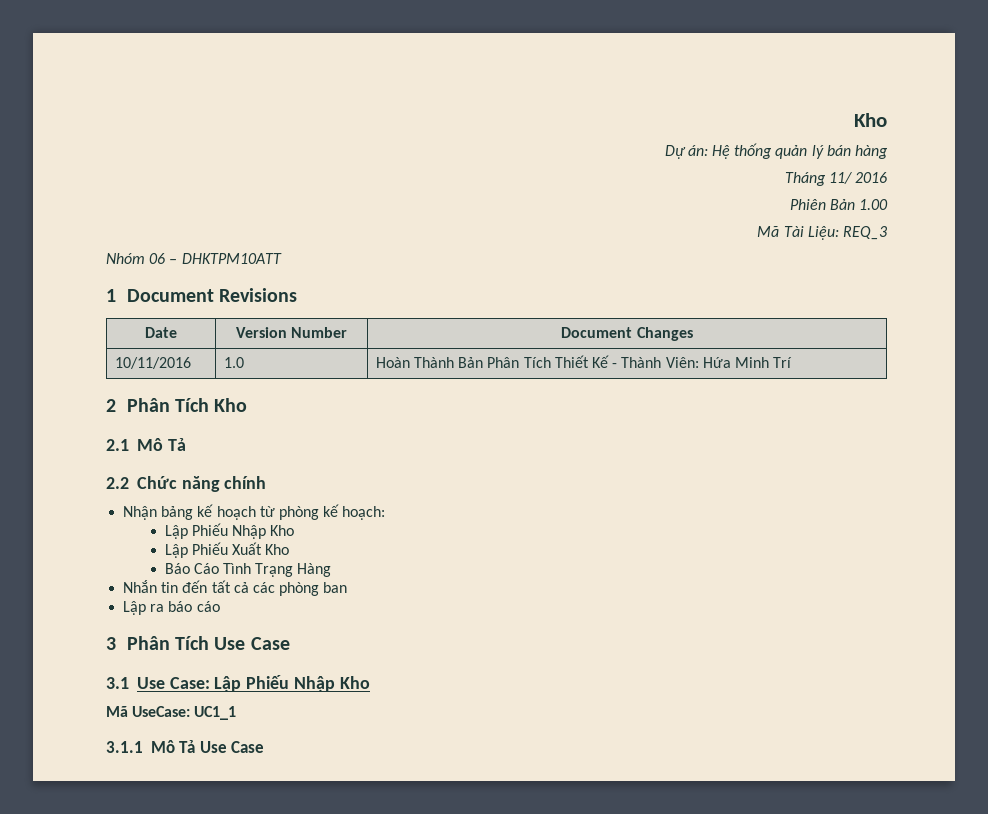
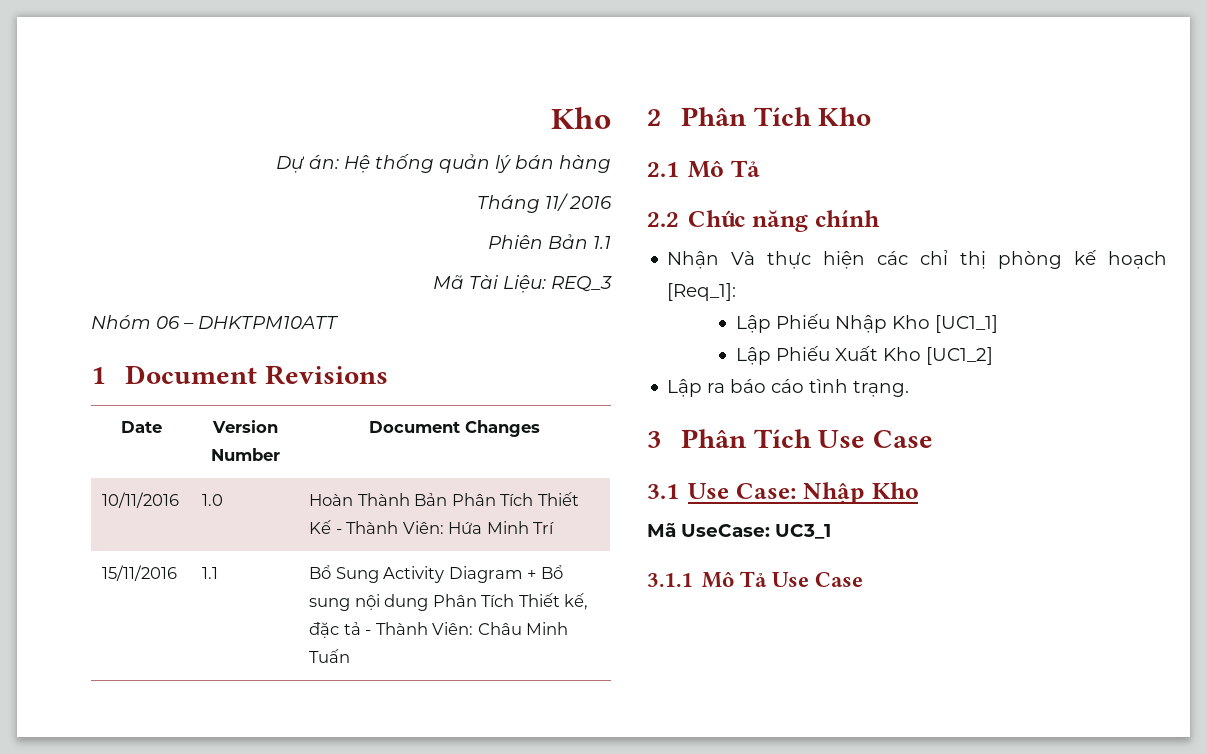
- Phiên Bản 1.00
+ Phiên Bản 1.1
+ 15/11/2016 | 1.1 | Bổ Sung Activity Diagram + Bổ sung nội dung Phân Tích Thiết kế, đặc tả - Thành Viên: Châu Minh Tuấn
- Nhận bảng kế hoạch từ phòng kế hoạch:
- Lập Phiếu Nhập Kho
+ Nhận Và thực hiện các chỉ thị phòng kế hoạch [Req_1]:
+ Lập Phiếu Nhập Kho [UC1_1]
- Lập Phiếu Xuất Kho
- Báo Cáo Tình Trạng Hàng
- Nhắn tin đến tất cả các phòng ban
+ Lập Phiếu Xuất Kho [UC1_2]
- Lập ra báo cáo
+ Lập ra báo cáo tình trạng.
- 3.1 Use Case: Lập Phiếu Nhập Kho
+ 3.1 Use Case: Nhập Kho
- Mã UseCase: UC1_1
+ Mã UseCase: UC3_1

